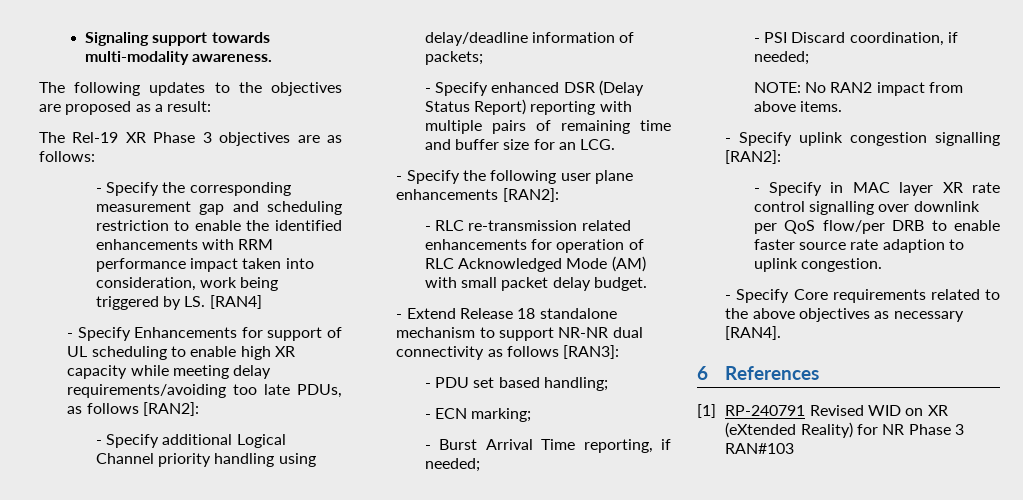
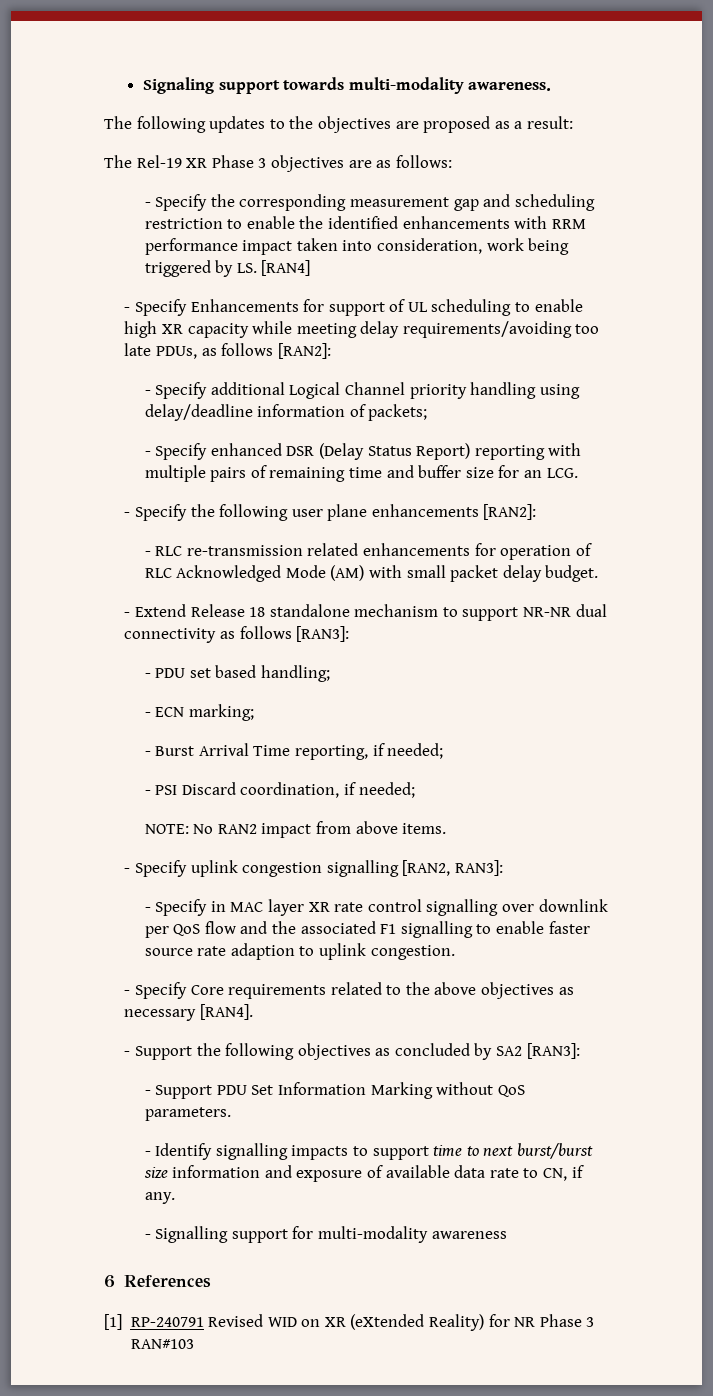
- - Specify uplink congestion signalling [RAN2]:
+ - Specify uplink congestion signalling [RAN2, RAN3]:
- - Specify in MAC layer XR rate control signalling over downlink per QoS flow/per DRB to enable faster source rate adaption to uplink congestion.
+ - Specify in MAC layer XR rate control signalling over downlink per QoS flow and the associated F1 signalling to enable faster source rate adaption to uplink congestion.
+ - Support the following objectives as concluded by SA2 [RAN3]:
+ - Support PDU Set Information Marking without QoS parameters.
+ - Identify signalling impacts to support time to next burst/burst size information and exposure of available data rate to CN, if any.
+ - Signalling support for multi-modality awareness

